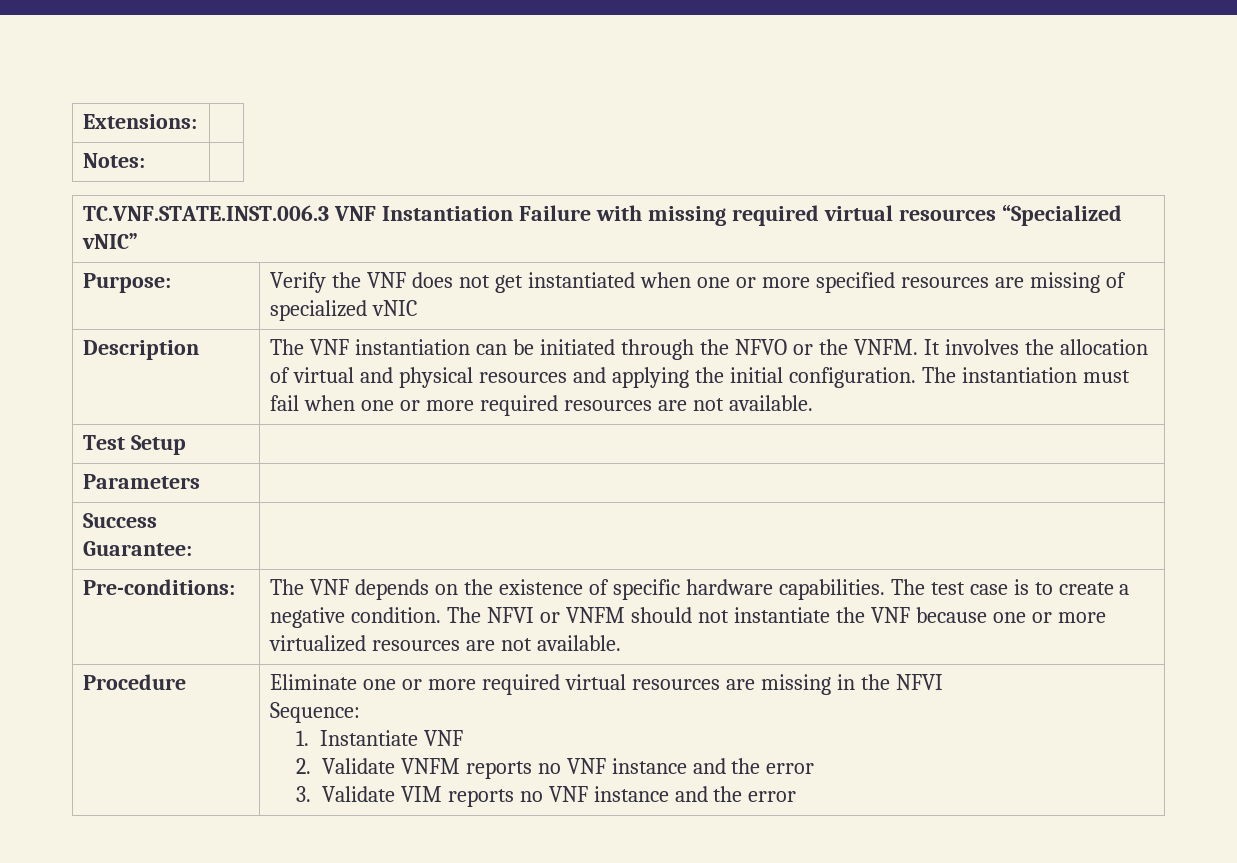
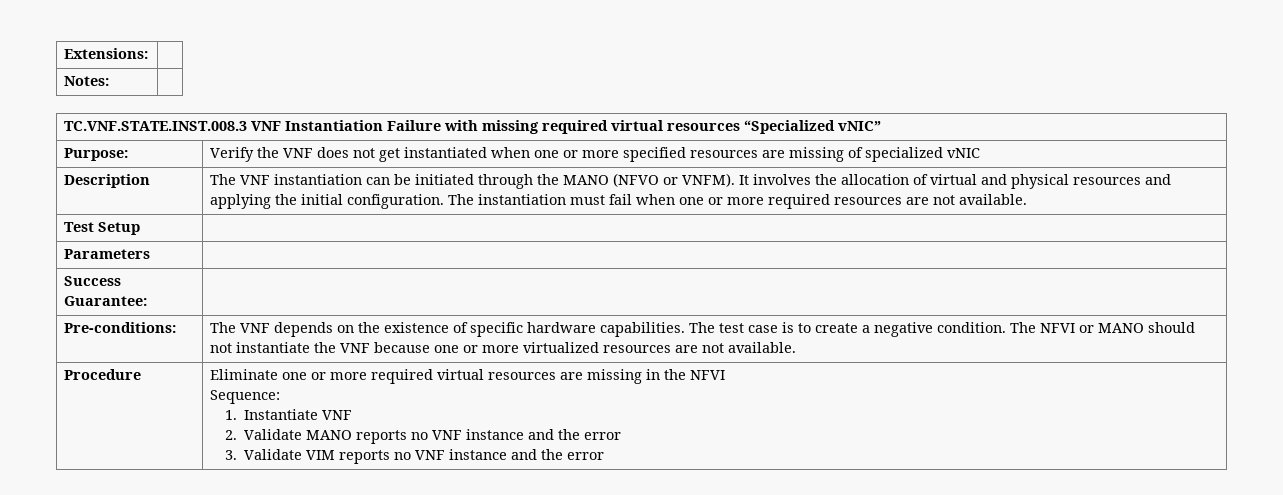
- TC.VNF.STATE.INST.006.3 VNF Instantiation Failure with missing required virtual resources “Specialized vNIC”
+ TC.VNF.STATE.INST.008.3 VNF Instantiation Failure with missing required virtual resources “Specialized vNIC”
- Description | The VNF instantiation can be initiated through the NFVO or the VNFM. It involves the allocation of virtual and physical resources and applying the initial configuration. The instantiation must fail when one or more required resources are not available.
+ Description | The VNF instantiation can be initiated through the MANO (NFVO or VNFM). It involves the allocation of virtual and physical resources and applying the initial configuration. The instantiation must fail when one or more required resources are not available.
- Pre-conditions: | The VNF depends on the existence of specific hardware capabilities. The test case is to create a negative condition. The NFVI or VNFM should not instantiate the VNF because one or more virtualized resources are not available.
+ Pre-conditions: | The VNF depends on the existence of specific hardware capabilities. The test case is to create a negative condition. The NFVI or MANO should not instantiate the VNF because one or more virtualized resources are not available.
  Procedure | Eliminate one or more required virtual resources are missing in the NFVI
  Sequence:
  1. Instantiate VNF
- 2. Validate VNFM reports no VNF instance and the error
+ 2. Validate MANO reports no VNF instance and the error

